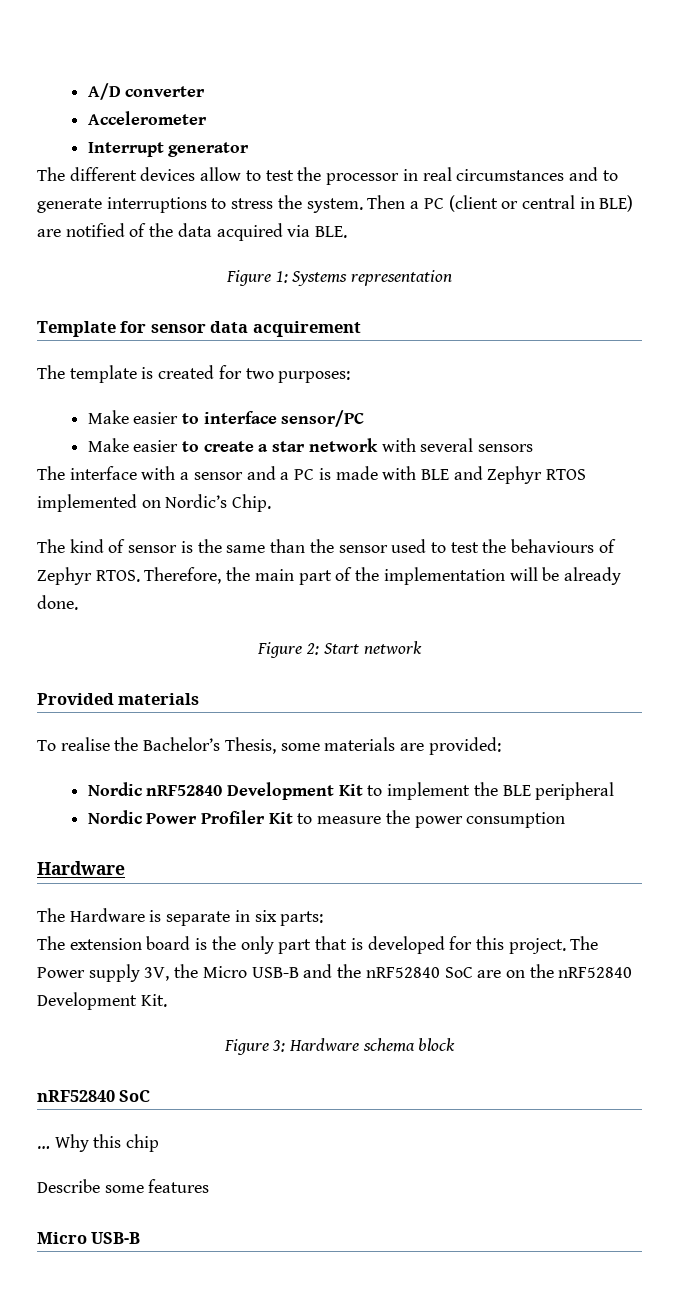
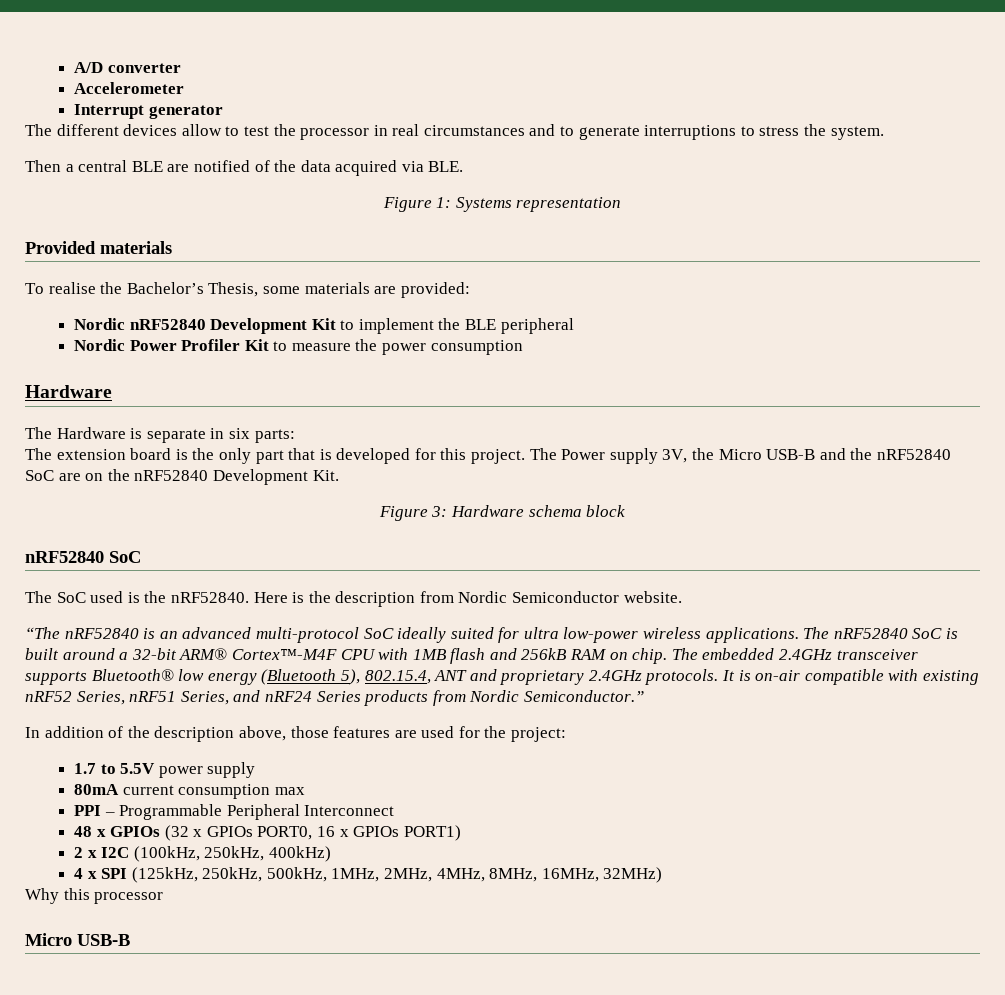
- The different devices allow to test the processor in real circumstances and to generate interruptions to stress the system. Then a PC (client or central in BLE) are notified of the data acquired via BLE.
+ The different devices allow to test the processor in real circumstances and to generate interruptions to stress the system.
+ Then a central BLE are notified of the data acquired via BLE.
- Template for sensor data acquirement
- The template is created for two purposes:
- Make easier to interface sensor/PC
- Make easier to create a star network with several sensors
- The interface with a sensor and a PC is made with BLE and Zephyr RTOS implemented on Nordic’s Chip.
- The kind of sensor is the same than the sensor used to test the behaviours of Zephyr RTOS. Therefore, the main part of the implementation will be already done.
- Figure 2: Start network
- … Why this chip
- Describe some features
+ The SoC used is the nRF52840. Here is the description from Nordic Semiconductor website.
+ “The nRF52840 is an advanced multi-protocol SoC ideally suited for ultra low-power wireless applications. The nRF52840 SoC is built around a 32-bit ARM® Cortex™-M4F CPU with 1MB flash and 256kB RAM on chip. The embedded 2.4GHz transceiver supports Bluetooth® low energy (Bluetooth 5), 802.15.4, ANT and proprietary 2.4GHz protocols. It is on-air compatible with existing nRF52 Series, nRF51 Series, and nRF24 Series products from Nordic Semiconductor.”
+ In addition of the description above, those features are used for the project:
+ 1.7 to 5.5V power supply
+ 80mA current consumption max
+ PPI – Programmable Peripheral Interconnect
+ 48 x GPIOs (32 x GPIOs PORT0, 16 x GPIOs PORT1)
+ 2 x I2C (100kHz, 250kHz, 400kHz)
+ 4 x SPI (125kHz, 250kHz, 500kHz, 1MHz, 2MHz, 4MHz, 8MHz, 16MHz, 32MHz)
+ Why this processor

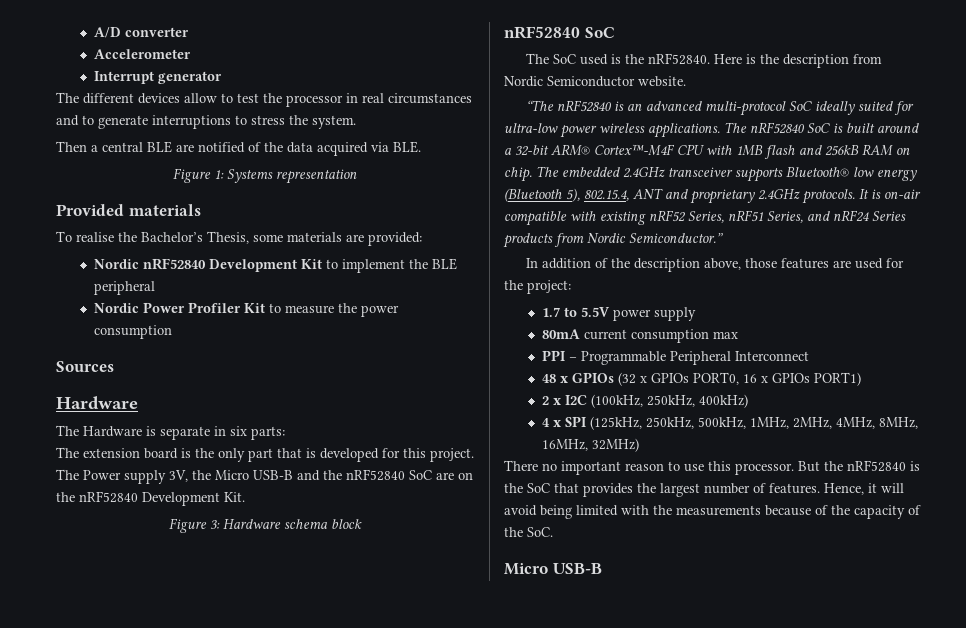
+ Sources
- “The nRF52840 is an advanced multi-protocol SoC ideally suited for ultra low-power wireless applications.
+ “The nRF52840 is an advanced multi-protocol SoC ideally suited for ultra-low power wireless applications.
- Why this processor
+ There no important reason to use this processor. But the nRF52840 is the SoC that provides the largest number of features. Hence, it will avoid being limited with the measurements because of the capacity of the SoC.

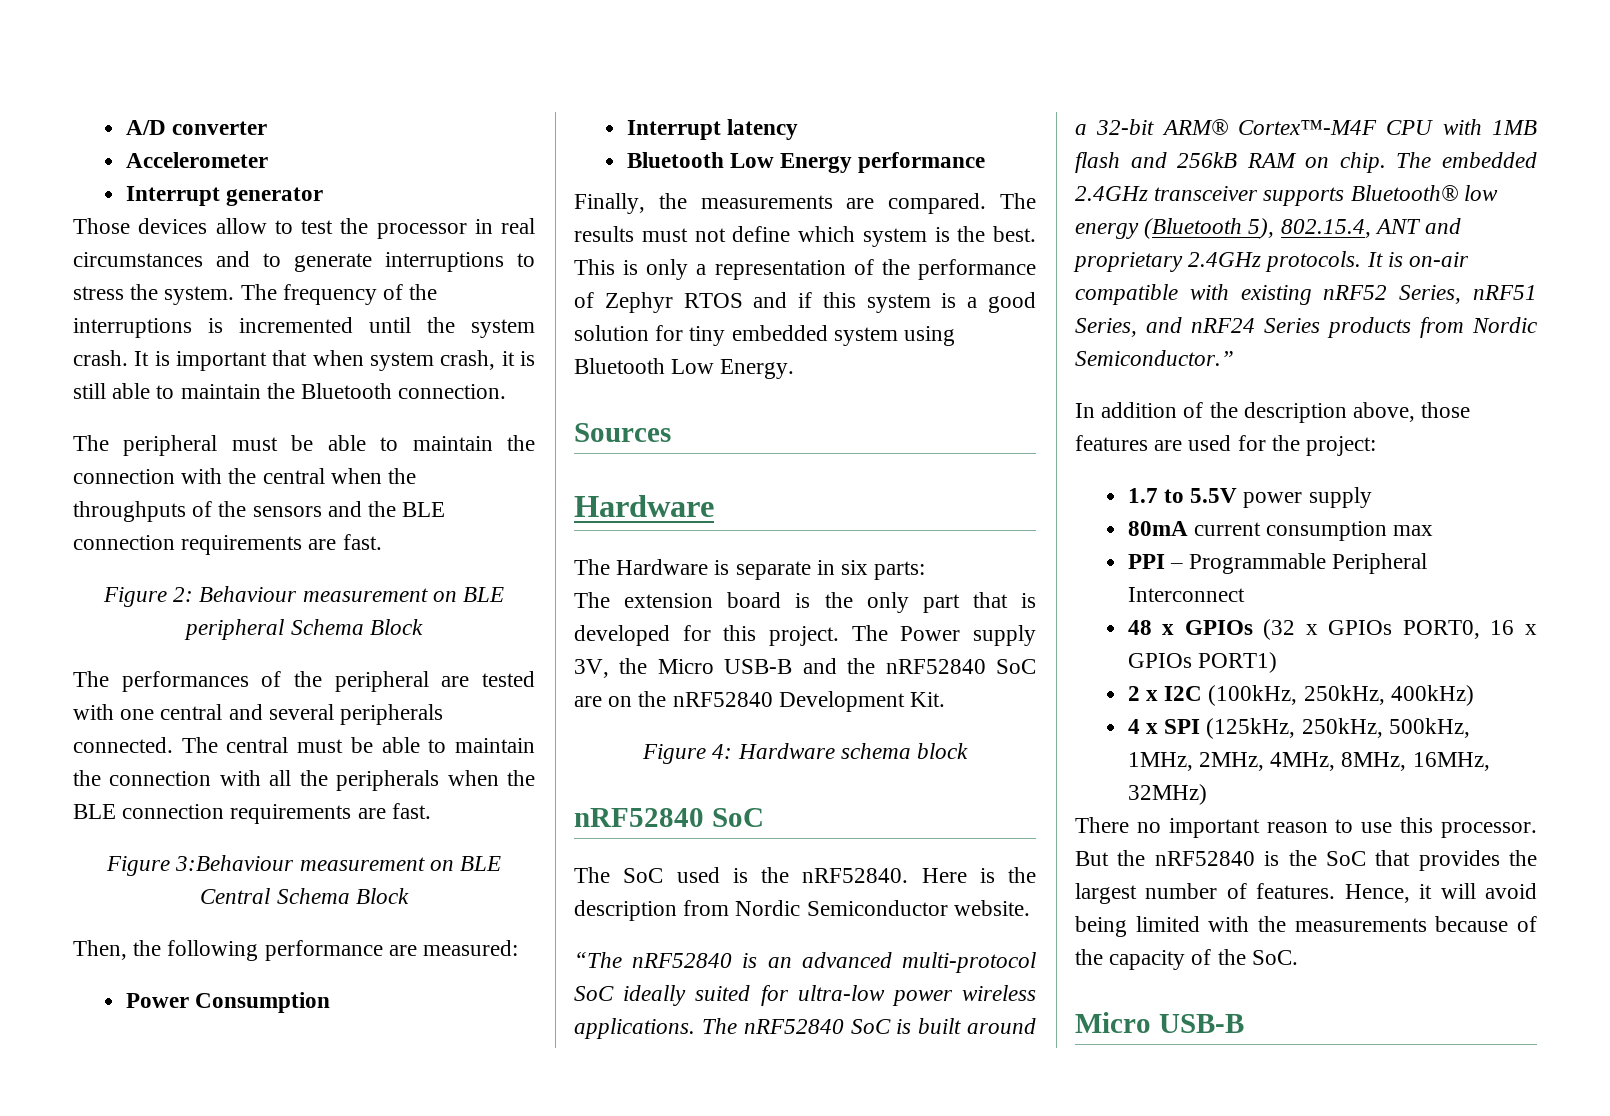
- The different devices allow to test the processor in real circumstances and to generate interruptions to stress the system.
- Then a central BLE are notified of the data acquired via BLE.
- Figure 1: Systems representation
- Provided materials
- To realise the Bachelor’s Thesis, some materials are provided:
- Nordic nRF52840 Development Kit to implement the BLE peripheral
- Nordic Power Profiler Kit to measure the power consumption
+ Those devices allow to test the processor in real circumstances and to generate interruptions to stress the system. The frequency of the interruptions is incremented until the system crash. It is important that when system crash, it is still able to maintain the Bluetooth connection.
+ The peripheral must be able to maintain the connection with the central when the throughputs of the sensors and the BLE connection requirements are fast.
+ Figure 2: Behaviour measurement on BLE peripheral Schema Block
+ The performances of the peripheral are tested with one central and several peripherals connected. The central must be able to maintain the connection with all the peripherals when the BLE connection requirements are fast.
+ Figure 3:Behaviour measurement on BLE Central Schema Block
+ Then, the following performance are measured:
+ Power Consumption
+ Interrupt latency
+ Bluetooth Low Energy performance
+ Finally, the measurements are compared. The results must not define which system is the best. This is only a representation of the performance of Zephyr RTOS and if this system is a good solution for tiny embedded system using Bluetooth Low Energy.
- Figure 3: Hardware schema block
+ Figure 4: Hardware schema block

